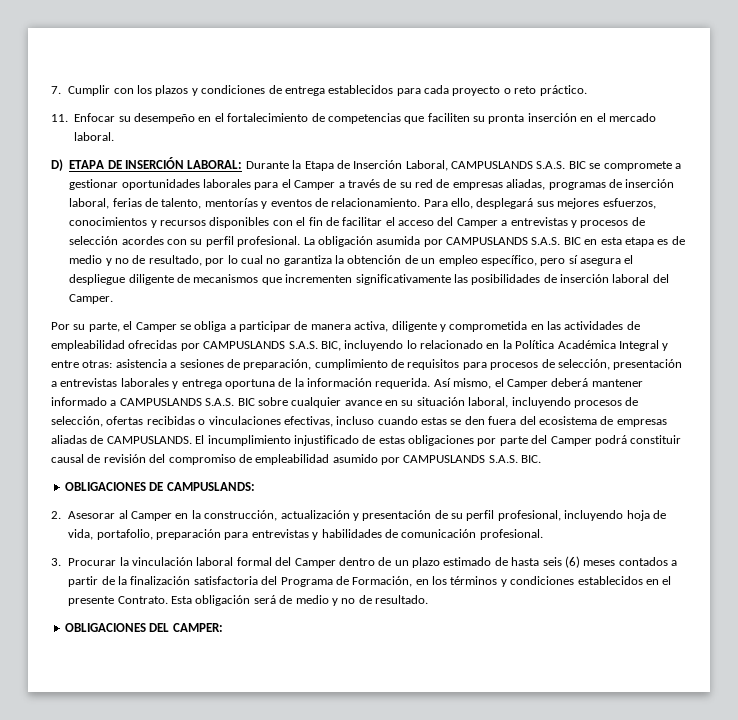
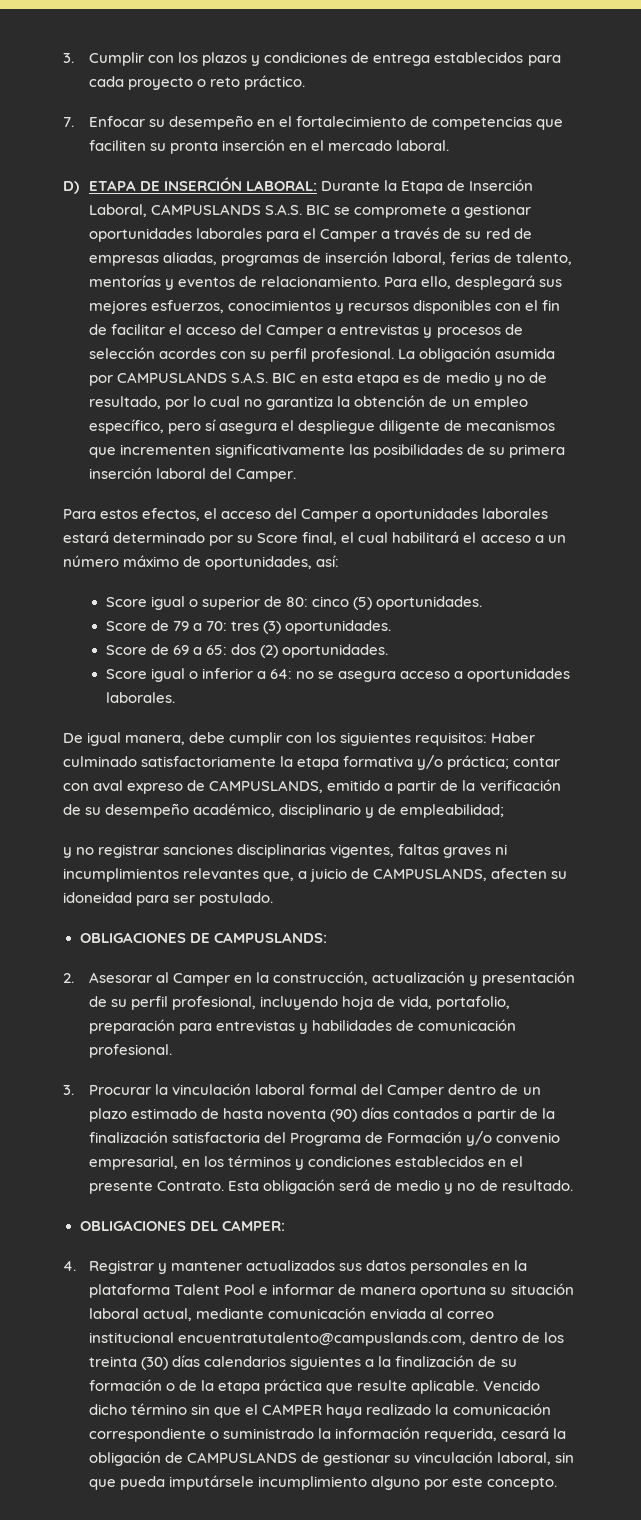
- 7. Cumplir con los plazos y condiciones de entrega establecidos para cada proyecto o reto práctico.
+ 3. Cumplir con los plazos y condiciones de entrega establecidos para cada proyecto o reto práctico.
- 11. Enfocar su desempeño en el fortalecimiento de competencias que faciliten su pronta inserción en el mercado laboral.
+ 7. Enfocar su desempeño en el fortalecimiento de competencias que faciliten su pronta inserción en el mercado laboral.
- La obligación asumida por CAMPUSLANDS S.A.S. BIC en esta etapa es de medio y no de resultado, por lo cual no garantiza la obtención de un empleo específico, pero sí asegura el despliegue diligente de mecanismos que incrementen significativamente las posibilidades de inserción laboral del Camper.
+ La obligación asumida por CAMPUSLANDS S.A.S. BIC en esta etapa es de medio y no de resultado, por lo cual no garantiza la obtención de un empleo específico, pero sí asegura el despliegue diligente de mecanismos que incrementen significativamente las posibilidades de su primera inserción laboral del Camper.
- Por su parte, el Camper se obliga a participar de manera activa, diligente y comprometida en las actividades de empleabilidad ofrecidas por CAMPUSLANDS S.A.S. BIC, incluyendo lo relacionado en la Política Académica Integral y entre otras: asistencia a sesiones de preparación, cumplimiento de requisitos para procesos de selección, presentación a entrevistas laborales y entrega oportuna de la información requerida. Así mismo, el Camper deberá mantener informado a CAMPUSLANDS S.A.S. BIC sobre cualquier avance en su situación laboral, incluyendo procesos de selección, ofertas recibidas o vinculaciones efectivas, incluso cuando estas se den fuera del ecosistema de empresas aliadas de CAMPUSLANDS. El incumplimiento injustificado de estas obligaciones por parte del Camper podrá constituir causal de revisión del compromiso de empleabilidad asumido por CAMPUSLANDS S.A.S. BIC.
+ Para estos efectos, el acceso del Camper a oportunidades laborales estará determinado por su Score final, el cual habilitará el acceso a un número máximo de oportunidades, así:
+ Score igual o superior de 80: cinco (5) oportunidades.
+ Score de 79 a 70: tres (3) oportunidades.
+ Score de 69 a 65: dos (2) oportunidades.
+ Score igual o inferior a 64: no se asegura acceso a oportunidades laborales.
+ De igual manera, debe cumplir con los siguientes requisitos: Haber culminado satisfactoriamente la etapa formativa y/o práctica; contar con aval expreso de CAMPUSLANDS, emitido a partir de la verificación de su desempeño académico, disciplinario y de empleabilidad;
+ y no registrar sanciones disciplinarias vigentes, faltas graves ni incumplimientos relevantes que, a juicio de CAMPUSLANDS, afecten su idoneidad para ser postulado.
- 3. Procurar la vinculación laboral formal del Camper dentro de un plazo estimado de hasta seis (6) meses contados a partir de la finalización satisfactoria del Programa de Formación, en los términos y condiciones establecidos en el presente Contrato.
+ 3. Procurar la vinculación laboral formal del Camper dentro de un plazo estimado de hasta noventa (90) días contados a partir de la finalización satisfactoria del Programa de Formación y/o convenio empresarial, en los términos y condiciones establecidos en el presente Contrato.
+ 4. Registrar y mantener actualizados sus datos personales en la plataforma Talent Pool e informar de manera oportuna su situación laboral actual, mediante comunicación enviada al correo institucional encuentratutalento@campuslands.com, dentro de los treinta (30) días calendarios siguientes a la finalización de su formación o de la etapa práctica que resulte aplicable. Vencido dicho término sin que el CAMPER haya realizado la comunicación correspondiente o suministrado la información requerida, cesará la obligación de CAMPUSLANDS de gestionar su vinculación laboral, sin que pueda imputársele incumplimiento alguno por este concepto.

